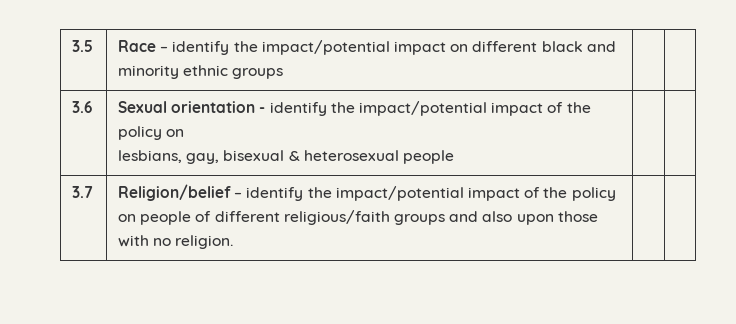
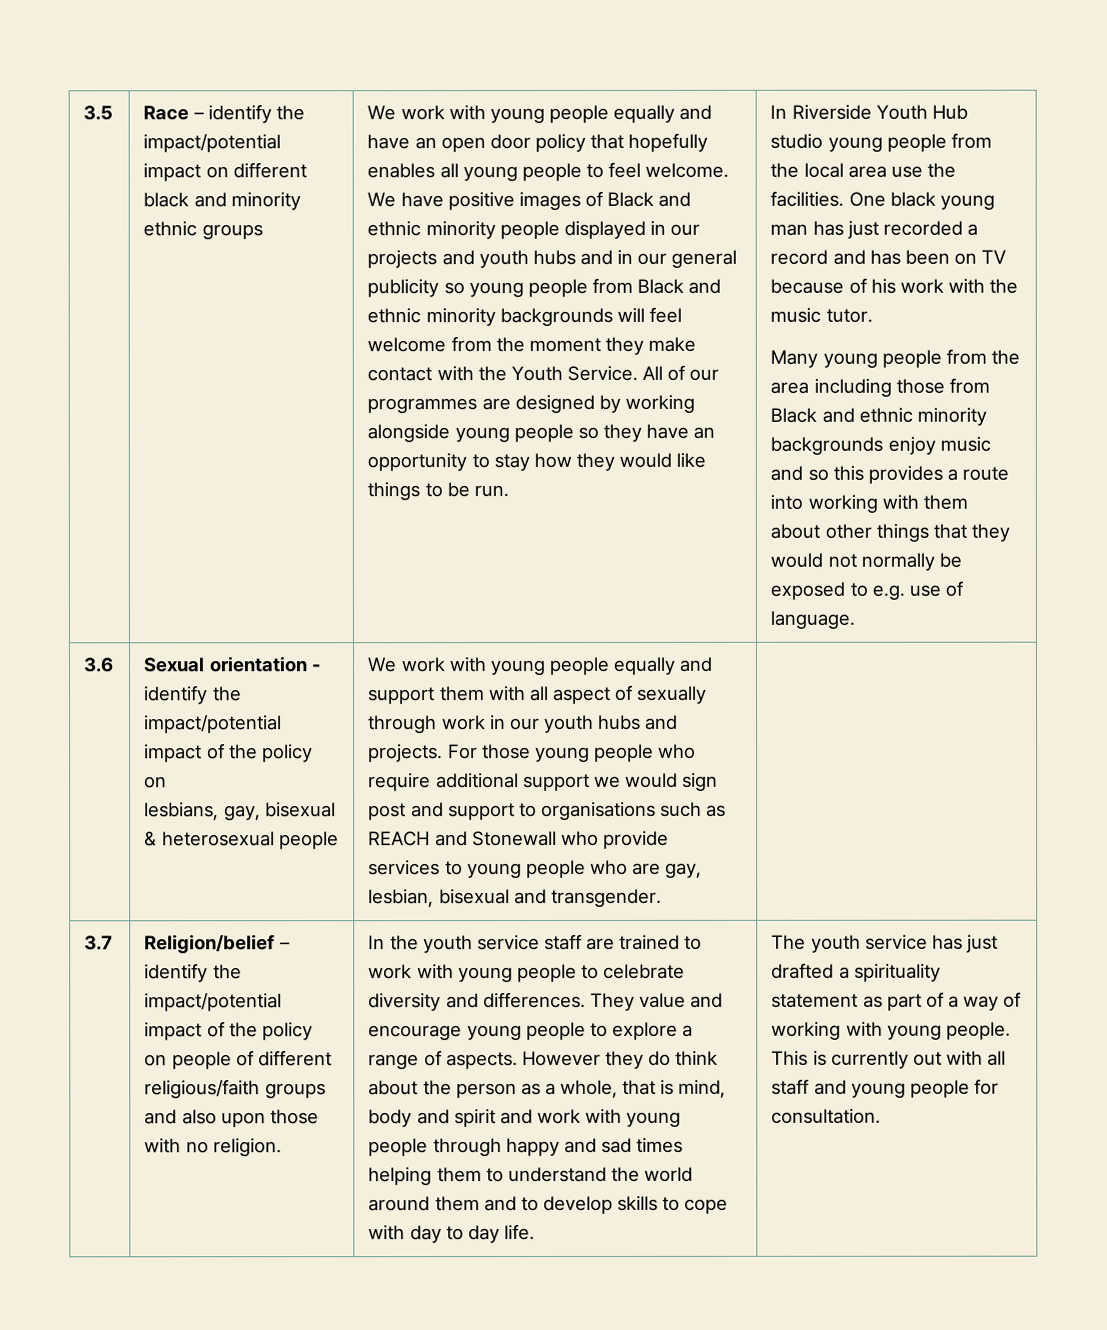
+ We work with young people equally and have an open door policy that hopefully enables all young people to feel welcome. We have positive images of Black and ethnic minority people displayed in our projects and youth hubs and in our general publicity so young people from Black and ethnic minority backgrounds will feel welcome from the moment they make contact with the Youth Service. All of our programmes are designed by working alongside young people so they have an opportunity to stay how they would like things to be run. | In Riverside Youth Hub studio young people from the local area use the facilities. One black young man has just recorded a record and has been on TV because of his work with the music tutor.
+ Many young people from the area including those from Black and ethnic minority backgrounds enjoy music and so this provides a route into working with them about other things that they would not normally be exposed to e.g. use of language.
+ We work with young people equally and support them with all aspect of sexually through work in our youth hubs and projects. For those young people who require additional support we would sign post and support to organisations such as REACH and Stonewall who provide services to young people who are gay, lesbian, bisexual and transgender.
+ In the youth service staff are trained to work with young people to celebrate diversity and differences. They value and encourage young people to explore a range of aspects. However they do think about the person as a whole, that is mind, body and spirit and work with young people through happy and sad times helping them to understand the world around them and to develop skills to cope with day to day life. | The youth service has just drafted a spirituality statement as part of a way of working with young people. This is currently out with all staff and young people for consultation.

